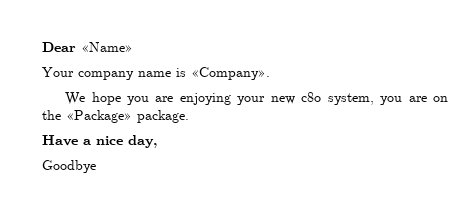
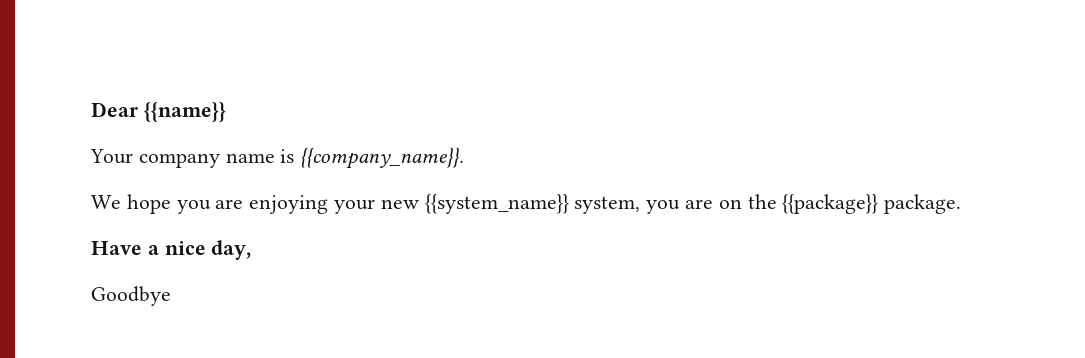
- Dear «Name»
+ Dear {{name}}
- Your company name is «Company».
+ Your company name is {{company_name}}.
- We hope you are enjoying your new c8o system, you are on the «Package» package.
+ We hope you are enjoying your new {{system_name}} system, you are on the {{package}} package.

